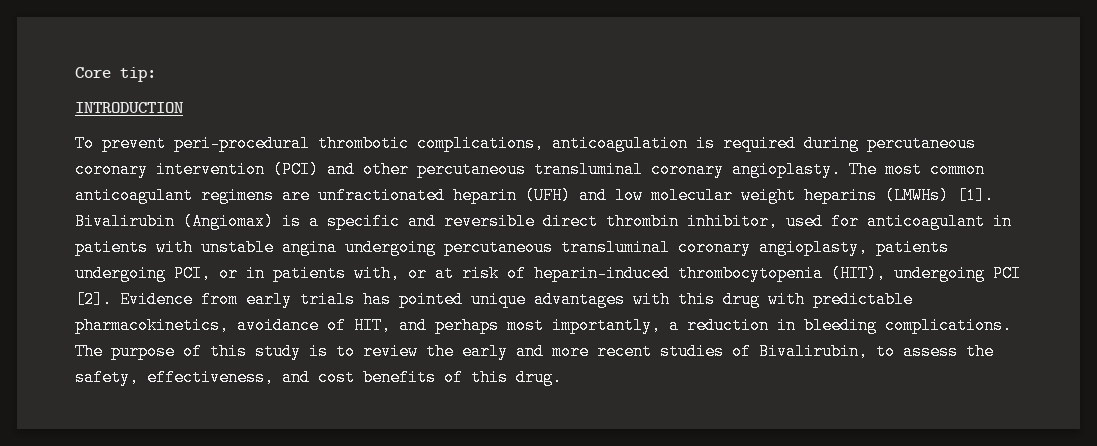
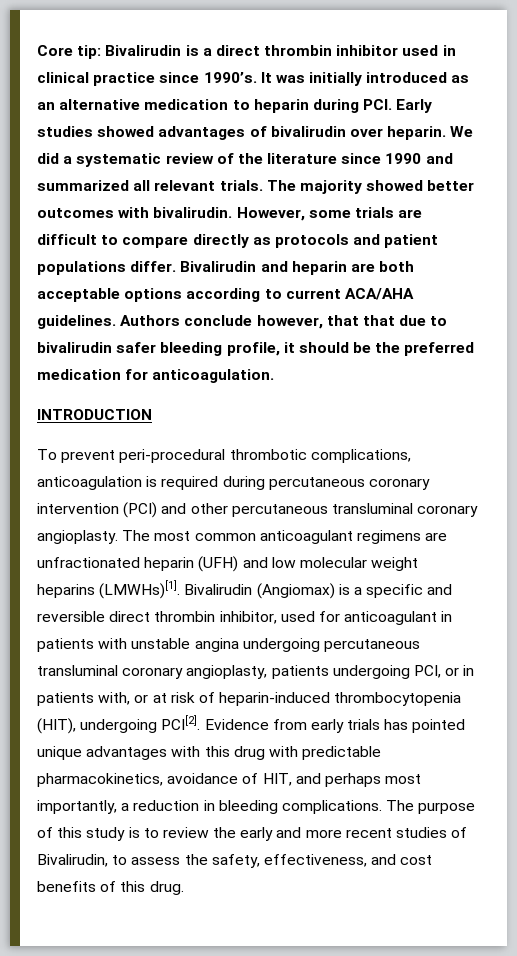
- Core tip:
+ Core tip: Bivalirudin is a direct thrombin inhibitor used in clinical practice since 1990’s. It was initially introduced as an alternative medication to heparin during PCI. Early studies showed advantages of bivalirudin over heparin. We did a systematic review of the literature since 1990 and summarized all relevant trials. The majority showed better outcomes with bivalirudin. However, some trials are difficult to compare directly as protocols and patient populations differ. Bivalirudin and heparin are both acceptable options according to current ACA/AHA guidelines. Authors conclude however, that that due to bivalirudin safer bleeding profile, it should be the preferred medication for anticoagulation.
- The most common anticoagulant regimens are unfractionated heparin (UFH) and low molecular weight heparins (LMWHs) [1]. Bivalirubin (Angiomax) is a specific and reversible direct thrombin inhibitor, used for anticoagulant in patients with unstable angina undergoing percutaneous transluminal coronary angioplasty, patients undergoing PCI, or in patients with, or at risk of heparin-induced thrombocytopenia (HIT), undergoing PCI [2].
+ The most common anticoagulant regimens are unfractionated heparin (UFH) and low molecular weight heparins (LMWHs)[1]. Bivalirudin (Angiomax) is a specific and reversible direct thrombin inhibitor, used for anticoagulant in patients with unstable angina undergoing percutaneous transluminal coronary angioplasty, patients undergoing PCI, or in patients with, or at risk of heparin-induced thrombocytopenia (HIT), undergoing PCI[2].
- The purpose of this study is to review the early and more recent studies of Bivalirubin, to assess the safety, effectiveness, and cost benefits of this drug.
+ The purpose of this study is to review the early and more recent studies of Bivalirudin, to assess the safety, effectiveness, and cost benefits of this drug.

